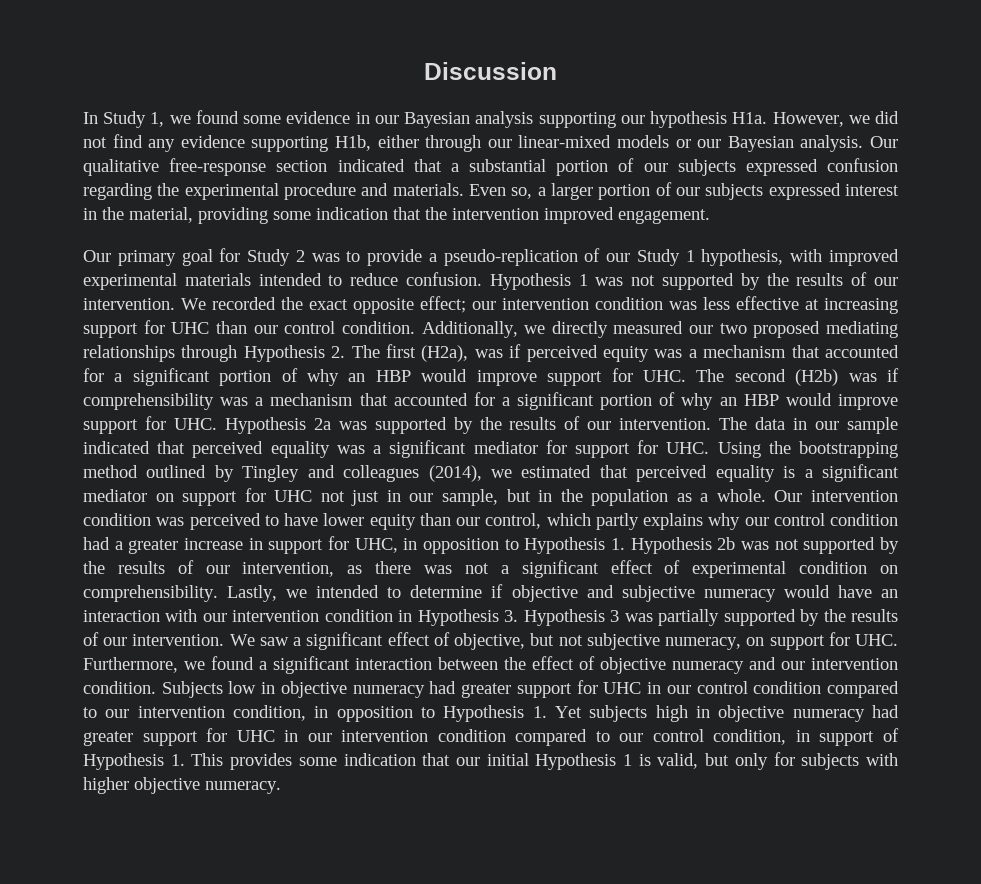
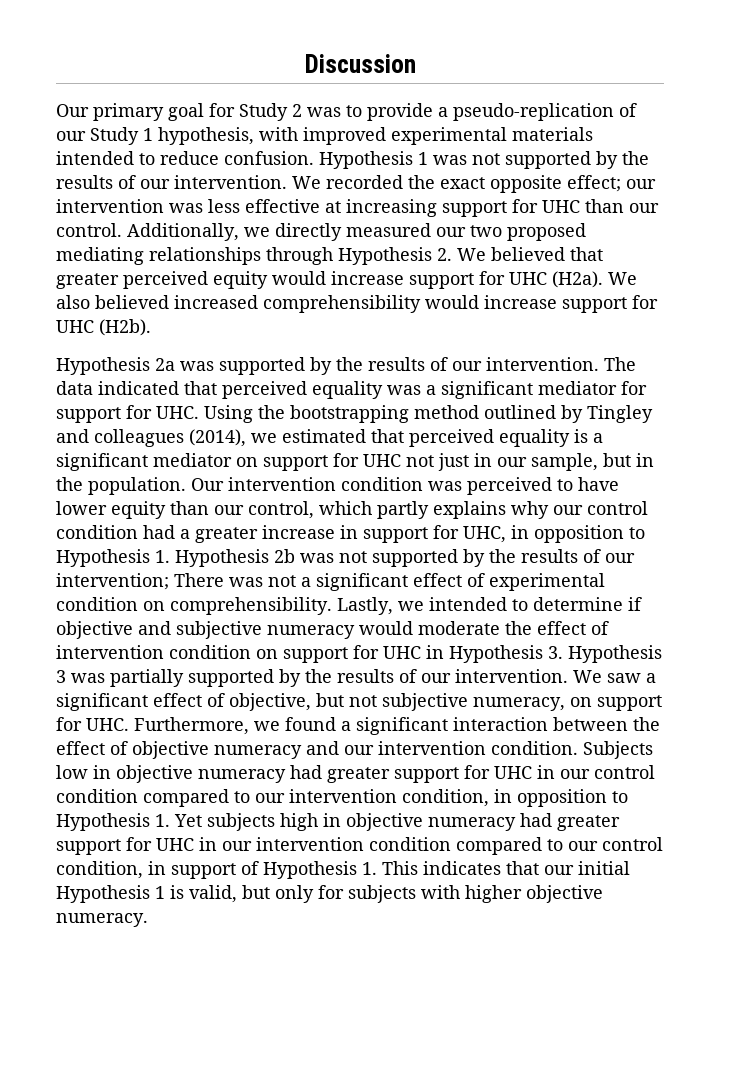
- In Study 1, we found some evidence in our Bayesian analysis supporting our hypothesis H1a. However, we did not find any evidence supporting H1b, either through our linear-mixed models or our Bayesian analysis. Our qualitative free-response section indicated that a substantial portion of our subjects expressed confusion regarding the experimental procedure and materials. Even so, a larger portion of our subjects expressed interest in the material, providing some indication that the intervention improved engagement.
- We recorded the exact opposite effect; our intervention condition was less effective at increasing support for UHC than our control condition.
+ We recorded the exact opposite effect; our intervention was less effective at increasing support for UHC than our control.
- Additionally, we directly measured our two proposed mediating relationships through Hypothesis 2. The first (H2a), was if perceived equity was a mechanism that accounted for a significant portion of why an HBP would improve support for UHC. The second (H2b) was if comprehensibility was a mechanism that accounted for a significant portion of why an HBP would improve support for UHC. Hypothesis 2a was supported by the results of our intervention.
+ Additionally, we directly measured our two proposed mediating relationships through Hypothesis 2. We believed that greater perceived equity would increase support for UHC (H2a). We also believed increased comprehensibility would increase support for UHC (H2b).
+ Hypothesis 2a was supported by the results of our intervention.
- The data in our sample indicated that perceived equality was a significant mediator for support for UHC. Using the bootstrapping method outlined by Tingley and colleagues (2014), we estimated that perceived equality is a significant mediator on support for UHC not just in our sample, but in the population as a whole.
+ The data indicated that perceived equality was a significant mediator for support for UHC. Using the bootstrapping method outlined by Tingley and colleagues (2014), we estimated that perceived equality is a significant mediator on support for UHC not just in our sample, but in the population.
- Our intervention condition was perceived to have lower equity than our control, which partly explains why our control condition had a greater increase in support for UHC, in opposition to Hypothesis 1. Hypothesis 2b was not supported by the results of our intervention, as there was not a significant effect of experimental condition on comprehensibility.
+ Our intervention condition was perceived to have lower equity than our control, which partly explains why our control condition had a greater increase in support for UHC, in opposition to Hypothesis 1. Hypothesis 2b was not supported by the results of our intervention; There was not a significant effect of experimental condition on comprehensibility.
- Lastly, we intended to determine if objective and subjective numeracy would have an interaction with our intervention condition in Hypothesis 3. Hypothesis 3 was partially supported by the results of our intervention.
+ Lastly, we intended to determine if objective and subjective numeracy would moderate the effect of intervention condition on support for UHC in Hypothesis 3. Hypothesis 3 was partially supported by the results of our intervention.
- Subjects low in objective numeracy had greater support for UHC in our control condition compared to our intervention condition, in opposition to Hypothesis 1. Yet subjects high in objective numeracy had greater support for UHC in our intervention condition compared to our control condition, in support of Hypothesis 1. This provides some indication that our initial Hypothesis 1 is valid, but only for subjects with higher objective numeracy.
+ Subjects low in objective numeracy had greater support for UHC in our control condition compared to our intervention condition, in opposition to Hypothesis 1. Yet subjects high in objective numeracy had greater support for UHC in our intervention condition compared to our control condition, in support of Hypothesis 1. This indicates that our initial Hypothesis 1 is valid, but only for subjects with higher objective numeracy.

